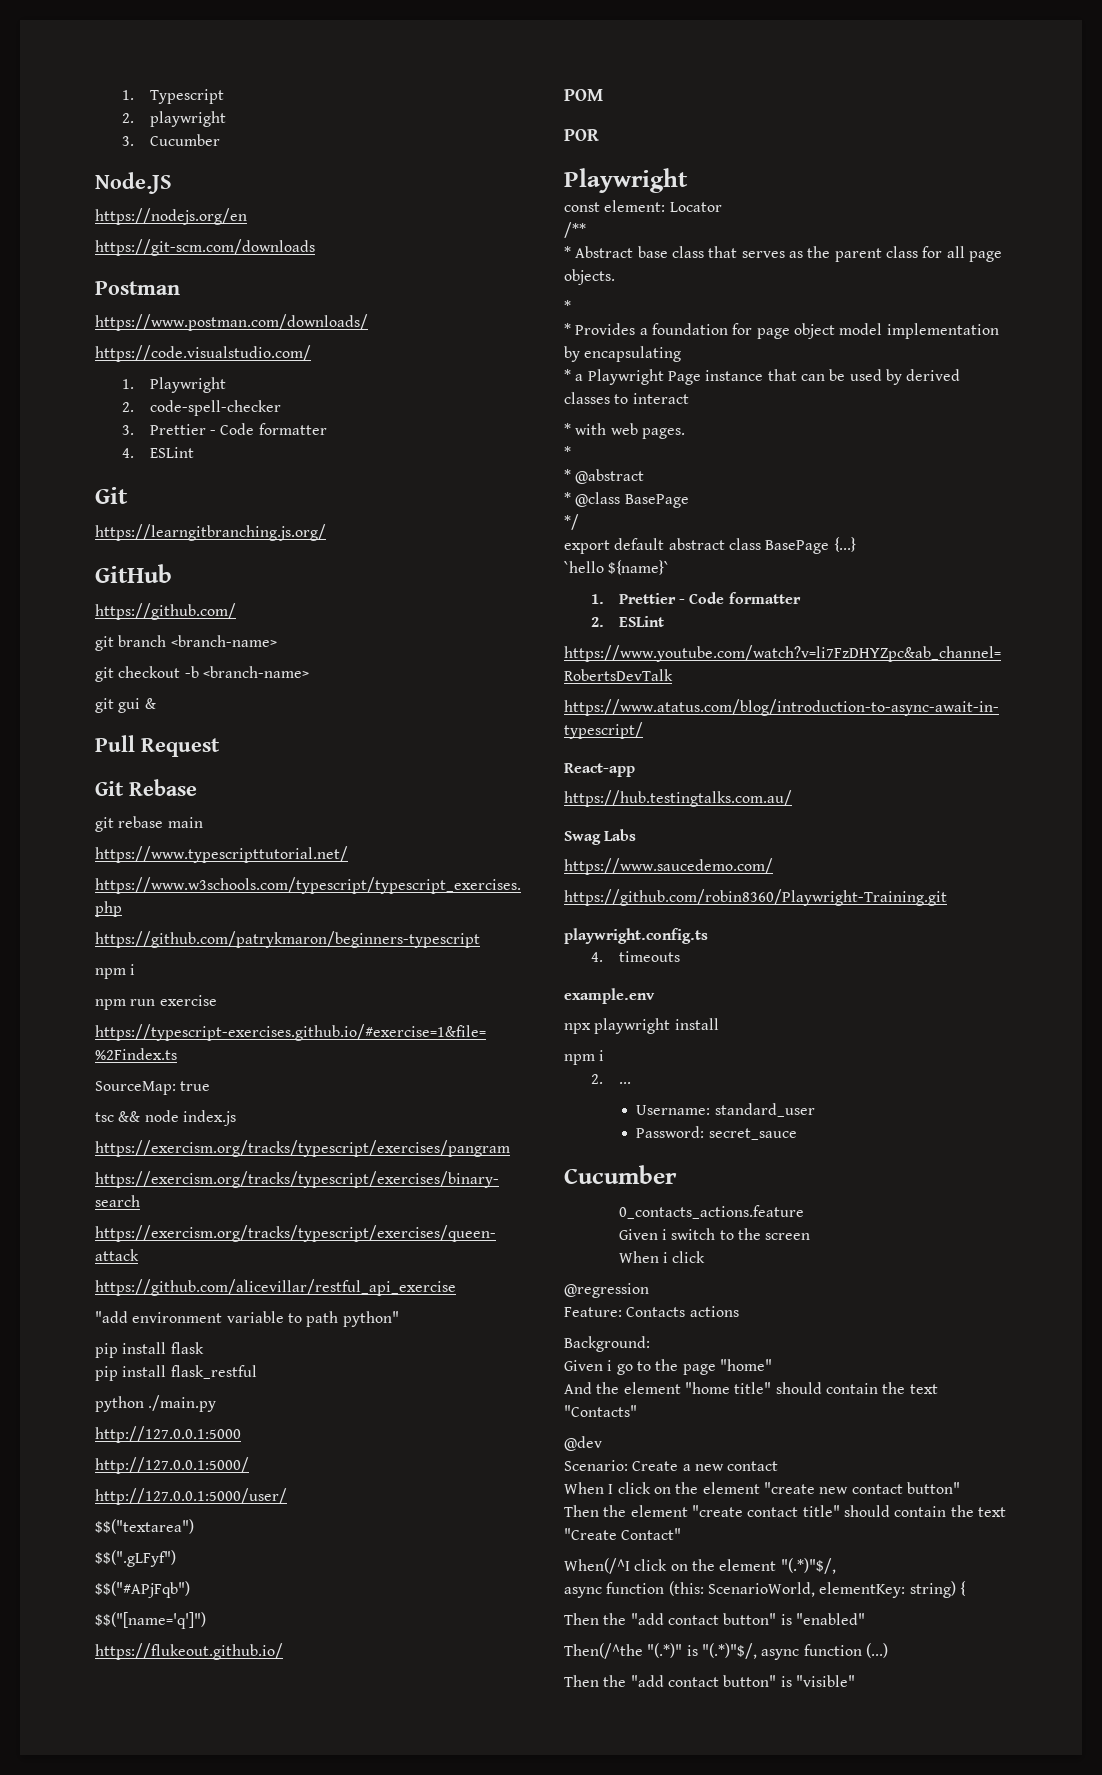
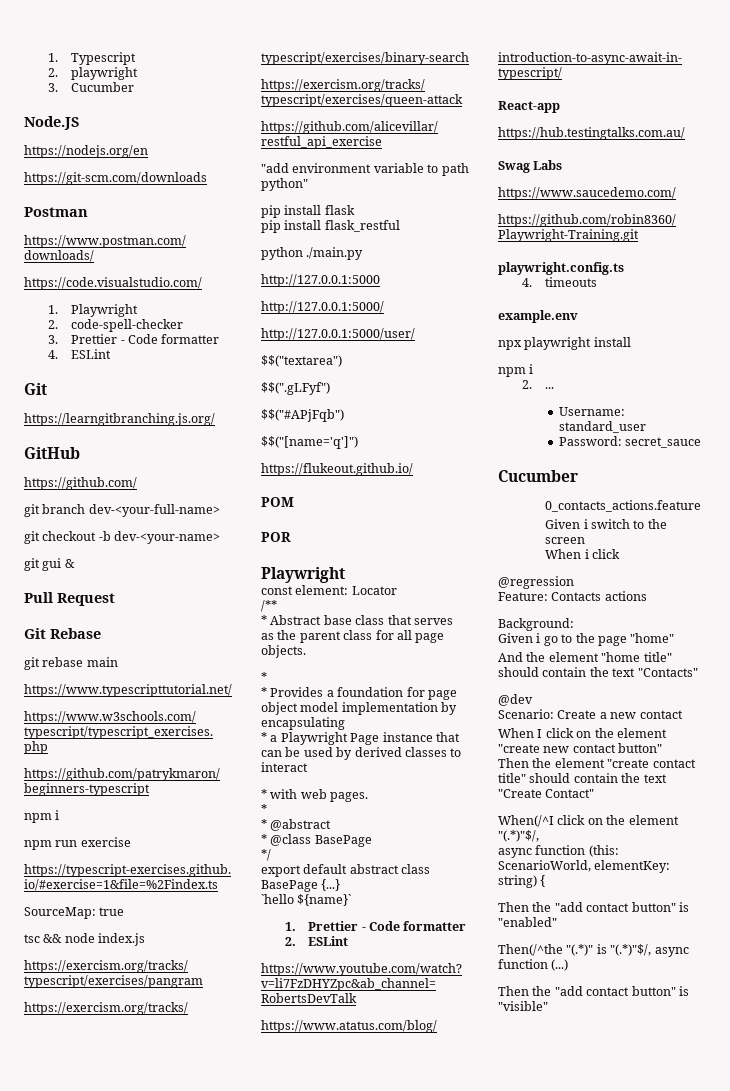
- git branch <branch-name>
+ git branch dev-<your-full-name>
- git checkout -b <branch-name>
+ git checkout -b dev-<your-name>

